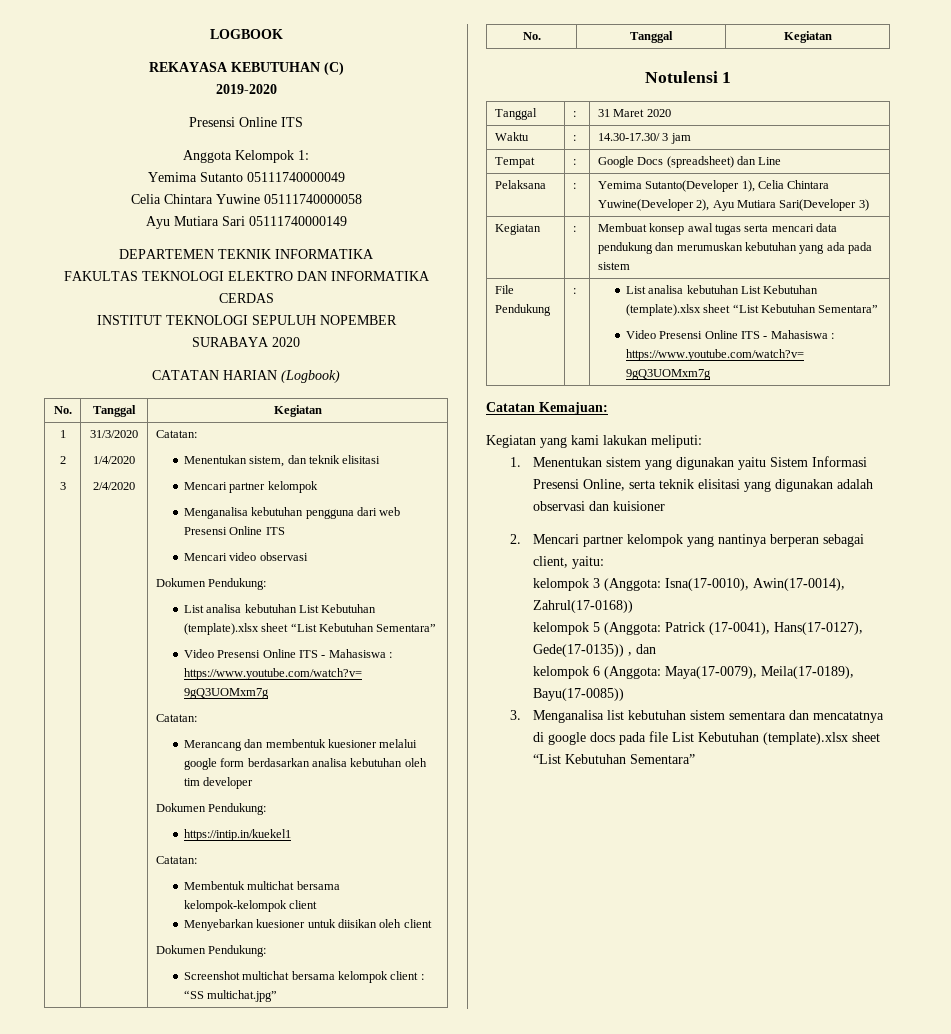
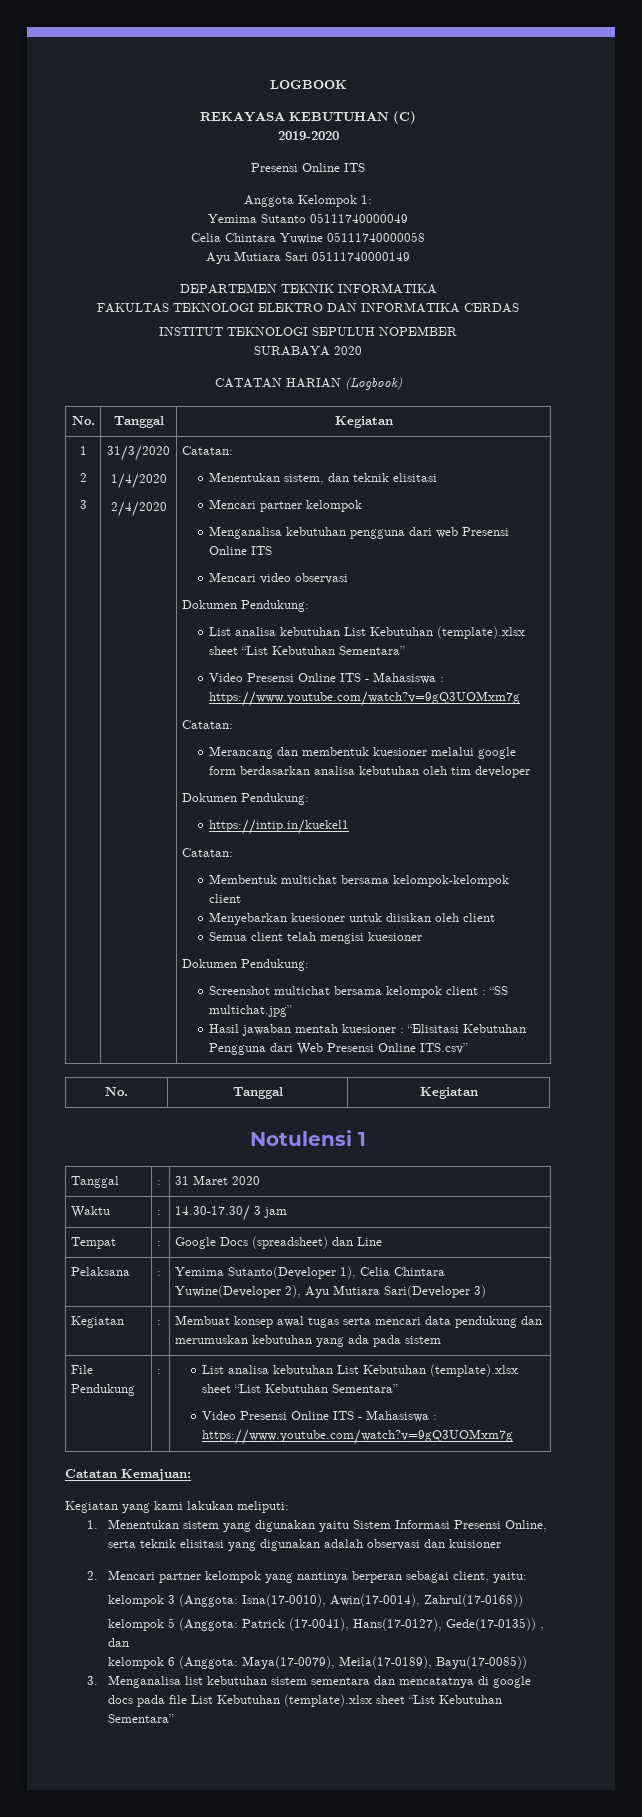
+ Semua client telah mengisi kuesioner
+ Hasil jawaban mentah kuesioner : “Elisitasi Kebutuhan Pengguna dari Web Presensi Online ITS.csv”

